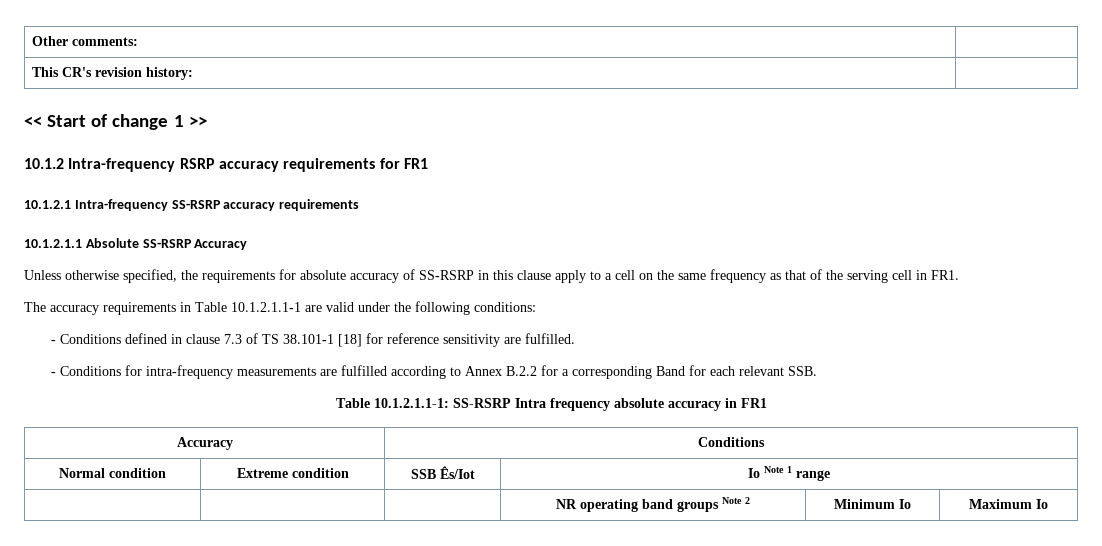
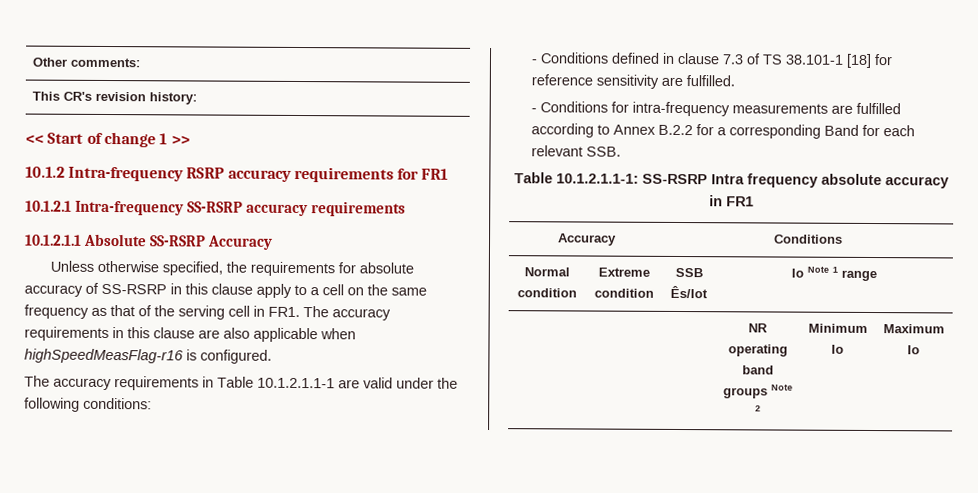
- Unless otherwise specified, the requirements for absolute accuracy of SS-RSRP in this clause apply to a cell on the same frequency as that of the serving cell in FR1.
+ Unless otherwise specified, the requirements for absolute accuracy of SS-RSRP in this clause apply to a cell on the same frequency as that of the serving cell in FR1. The accuracy requirements in this clause are also applicable when highSpeedMeasFlag-r16 is configured.

